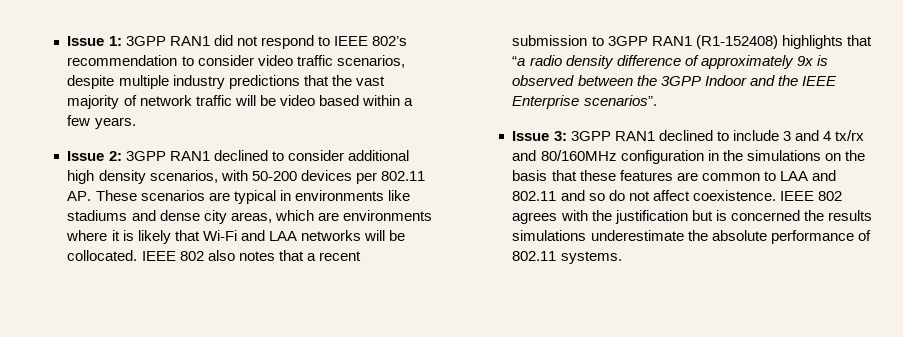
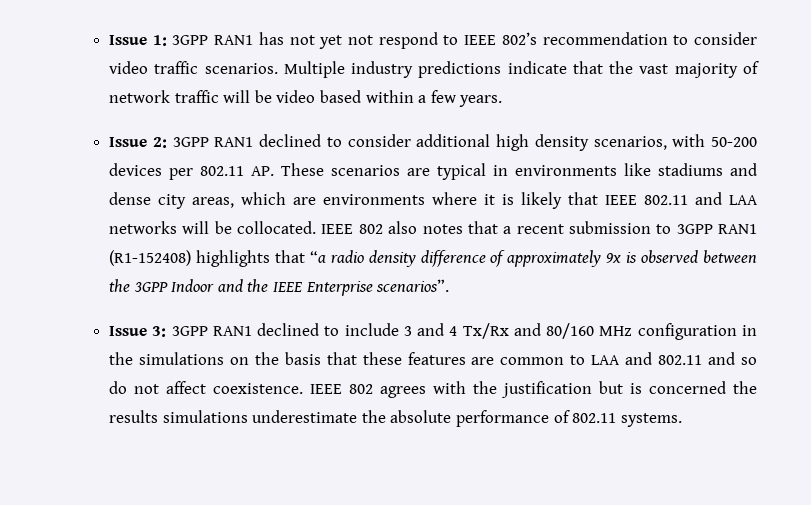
- Issue 1: 3GPP RAN1 did not respond to IEEE 802’s recommendation to consider video traffic scenarios, despite multiple industry predictions that the vast majority of network traffic will be video based within a few years.
+ Issue 1: 3GPP RAN1 has not yet not respond to IEEE 802’s recommendation to consider video traffic scenarios. Multiple industry predictions indicate that the vast majority of network traffic will be video based within a few years.
- Issue 2: 3GPP RAN1 declined to consider additional high density scenarios, with 50-200 devices per 802.11 AP. These scenarios are typical in environments like stadiums and dense city areas, which are environments where it is likely that Wi-Fi and LAA networks will be collocated.
+ Issue 2: 3GPP RAN1 declined to consider additional high density scenarios, with 50-200 devices per 802.11 AP. These scenarios are typical in environments like stadiums and dense city areas, which are environments where it is likely that IEEE 802.11 and LAA networks will be collocated.
- Issue 3: 3GPP RAN1 declined to include 3 and 4 tx/rx and 80/160MHz configuration in the simulations on the basis that these features are common to LAA and 802.11 and so do not affect coexistence.
+ Issue 3: 3GPP RAN1 declined to include 3 and 4 Tx/Rx and 80/160 MHz configuration in the simulations on the basis that these features are common to LAA and 802.11 and so do not affect coexistence.

